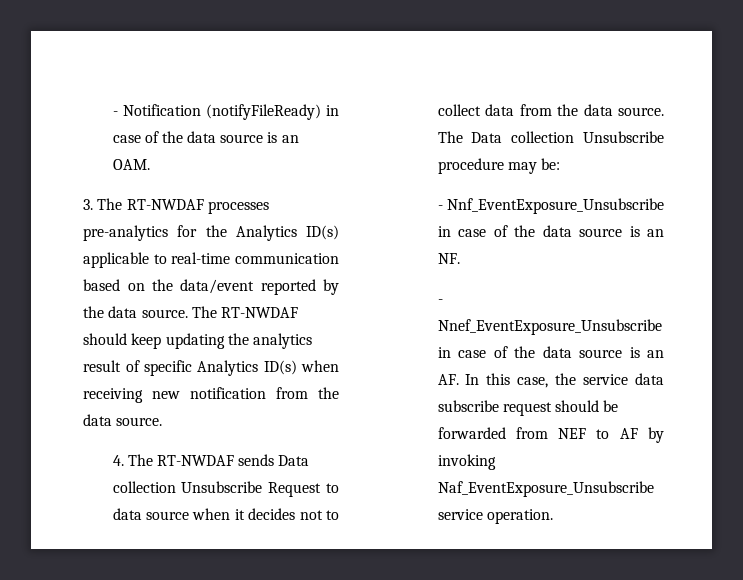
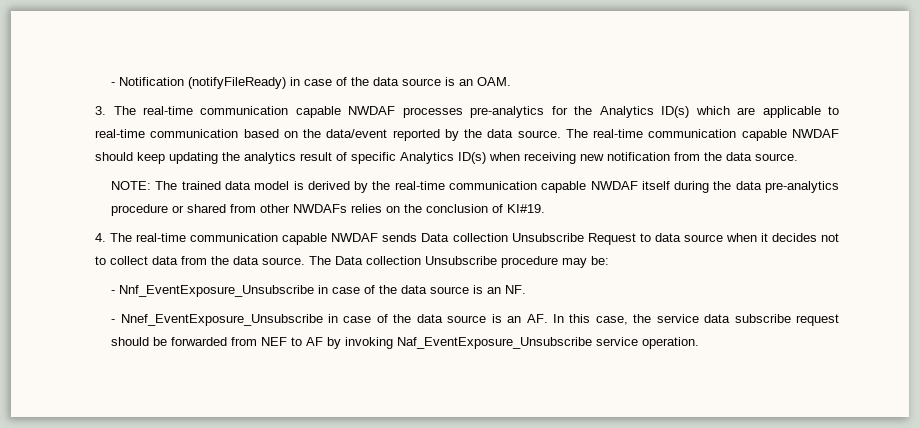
- 3. The RT-NWDAF processes pre-analytics for the Analytics ID(s) applicable to real-time communication based on the data/event reported by the data source.
+ 3. The real-time communication capable NWDAF processes pre-analytics for the Analytics ID(s) which are applicable to real-time communication based on the data/event reported by the data source.
- The RT-NWDAF should keep updating the analytics result of specific Analytics ID(s) when receiving new notification from the data source.
+ The real-time communication capable NWDAF should keep updating the analytics result of specific Analytics ID(s) when receiving new notification from the data source.
- 4. The RT-NWDAF sends Data collection Unsubscribe Request to data source when it decides not to collect data from the data source.
+ NOTE: The trained data model is derived by the real-time communication capable NWDAF itself during the data pre-analytics procedure or shared from other NWDAFs relies on the conclusion of KI#19.
+ 4. The real-time communication capable NWDAF sends Data collection Unsubscribe Request to data source when it decides not to collect data from the data source.

